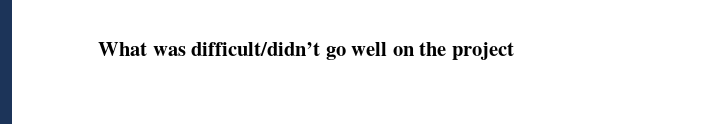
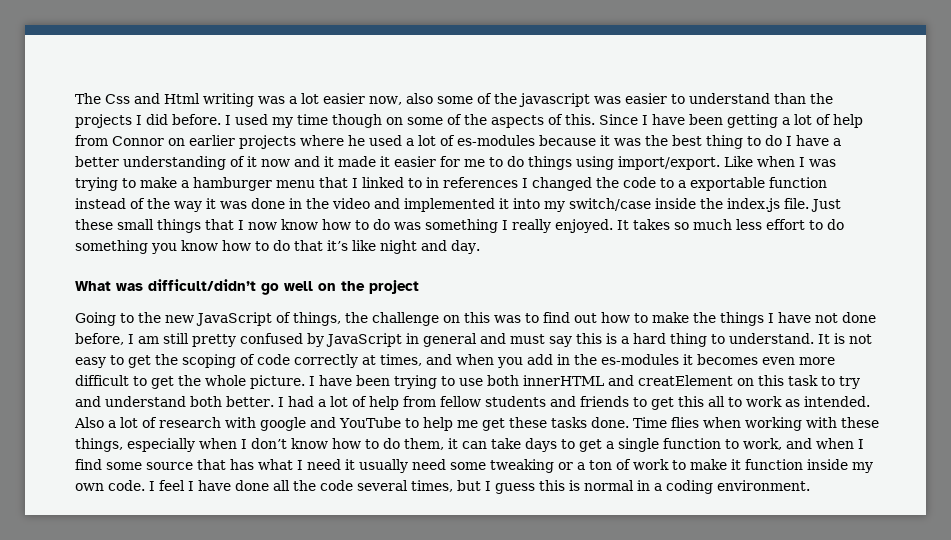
+ The Css and Html writing was a lot easier now, also some of the javascript was easier to understand than the projects I did before. I used my time though on some of the aspects of this. Since I have been getting a lot of help from Connor on earlier projects where he used a lot of es-modules because it was the best thing to do I have a better understanding of it now and it made it easier for me to do things using import/export. Like when I was trying to make a hamburger menu that I linked to in references I changed the code to a exportable function instead of the way it was done in the video and implemented it into my switch/case inside the index.js file. Just these small things that I now know how to do was something I really enjoyed. It takes so much less effort to do something you know how to do that it’s like night and day.
+ Going to the new JavaScript of things, the challenge on this was to find out how to make the things I have not done before, I am still pretty confused by JavaScript in general and must say this is a hard thing to understand. It is not easy to get the scoping of code correctly at times, and when you add in the es-modules it becomes even more difficult to get the whole picture. I have been trying to use both innerHTML and creatElement on this task to try and understand both better. I had a lot of help from fellow students and friends to get this all to work as intended. Also a lot of research with google and YouTube to help me get these tasks done. Time flies when working with these things, especially when I don’t know how to do them, it can take days to get a single function to work, and when I find some source that has what I need it usually need some tweaking or a ton of work to make it function inside my own code. I feel I have done all the code several times, but I guess this is normal in a coding environment.

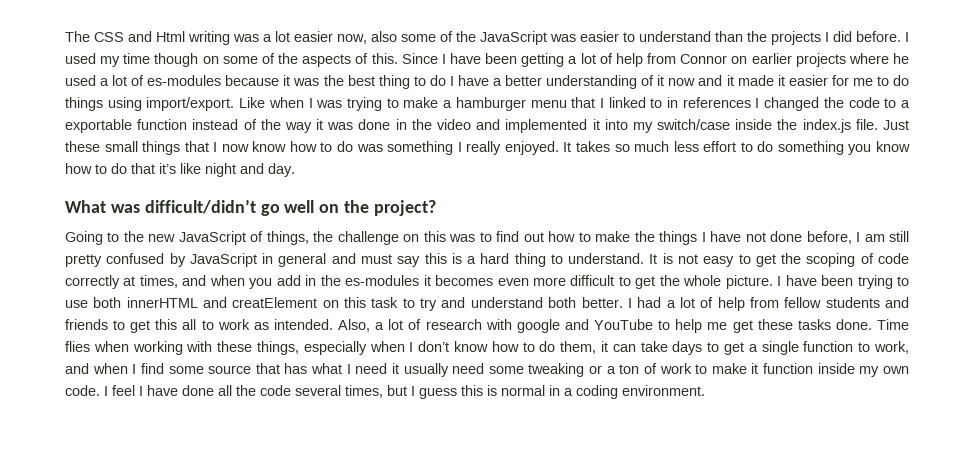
- The Css and Html writing was a lot easier now, also some of the javascript was easier to understand than the projects I did before.
+ The CSS and Html writing was a lot easier now, also some of the JavaScript was easier to understand than the projects I did before.
- What was difficult/didn’t go well on the project
+ What was difficult/didn’t go well on the project?
- Also a lot of research with google and YouTube to help me get these tasks done.
+ Also, a lot of research with google and YouTube to help me get these tasks done.

